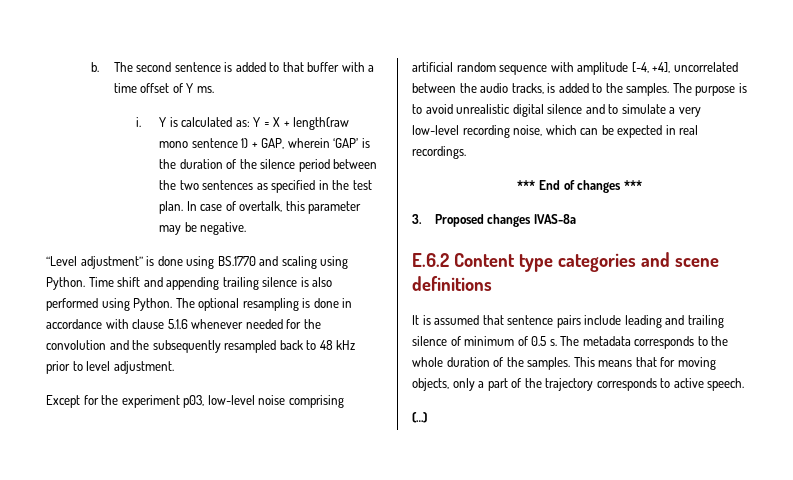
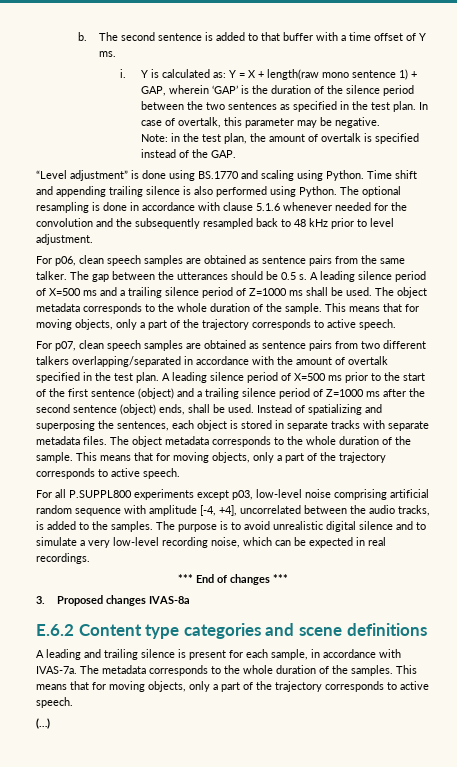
+ Note: in the test plan, the amount of overtalk is specified instead of the GAP.
- Except for the experiment p03, low-level noise comprising artificial random sequence with amplitude [-4, +4], uncorrelated between the audio tracks, is added to the samples.
+ For p06, clean speech samples are obtained as sentence pairs from the same talker. The gap between the utterances should be 0.5 s. A leading silence period of X=500 ms and a trailing silence period of Z=1000 ms shall be used. The object metadata corresponds to the whole duration of the sample. This means that for moving objects, only a part of the trajectory corresponds to active speech.
+ For p07, clean speech samples are obtained as sentence pairs from two different talkers overlapping/separated in accordance with the amount of overtalk specified in the test plan. A leading silence period of X=500 ms prior to the start of the first sentence (object) and a trailing silence period of Z=1000 ms after the second sentence (object) ends, shall be used. Instead of spatializing and superposing the sentences, each object is stored in separate tracks with separate metadata files. The object metadata corresponds to the whole duration of the sample. This means that for moving objects, only a part of the trajectory corresponds to active speech.
+ For all P.SUPPL800 experiments except p03, low-level noise comprising artificial random sequence with amplitude [-4, +4], uncorrelated between the audio tracks, is added to the samples.
- It is assumed that sentence pairs include leading and trailing silence of minimum of 0.5 s.
+ A leading and trailing silence is present for each sample, in accordance with IVAS-7a.

